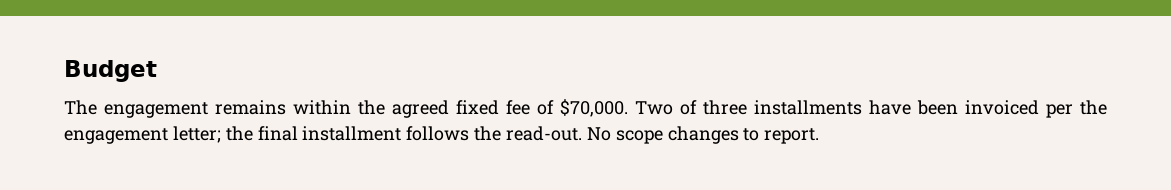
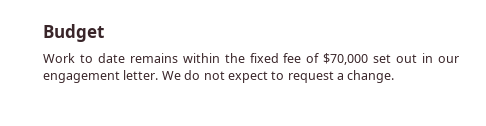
- The engagement remains within the agreed fixed fee of $70,000. Two of three installments have been invoiced per the engagement letter; the final installment follows the read-out. No scope changes to report.
+ Work to date remains within the fixed fee of $70,000 set out in our engagement letter. We do not expect to request a change.

